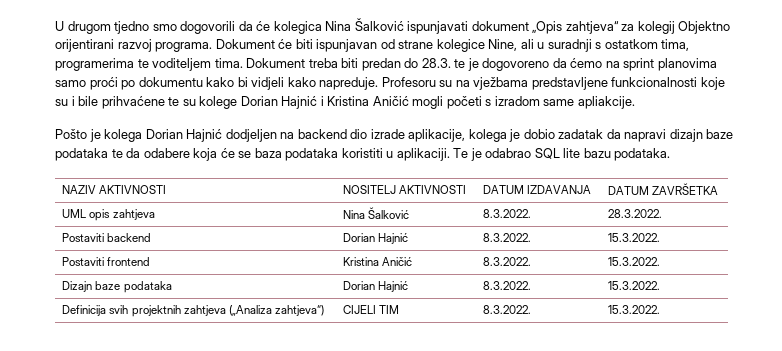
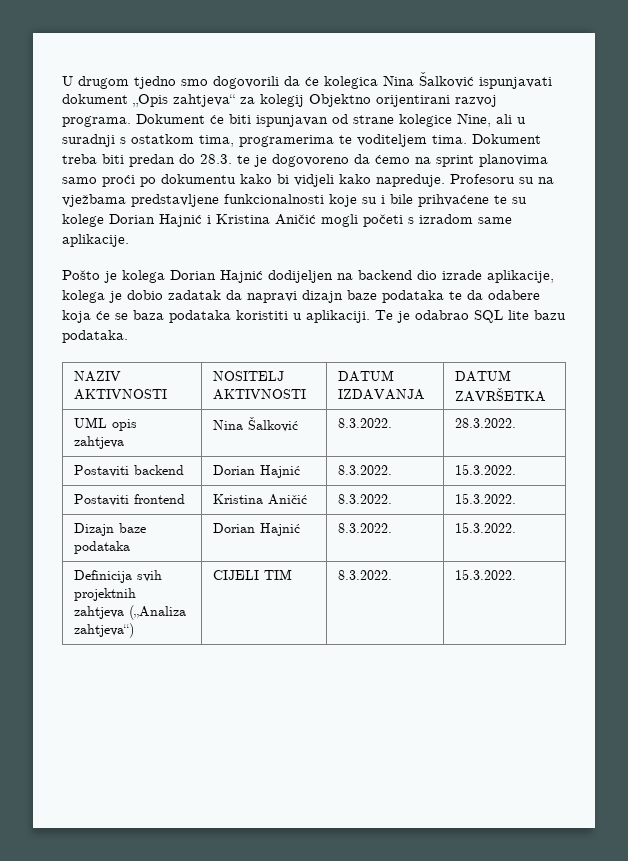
- Profesoru su na vježbama predstavljene funkcionalnosti koje su i bile prihvaćene te su kolege Dorian Hajnić i Kristina Aničić mogli početi s izradom same apliakcije.
+ Profesoru su na vježbama predstavljene funkcionalnosti koje su i bile prihvaćene te su kolege Dorian Hajnić i Kristina Aničić mogli početi s izradom same aplikacije.
- Pošto je kolega Dorian Hajnić dodjeljen na backend dio izrade aplikacije, kolega je dobio zadatak da napravi dizajn baze podataka te da odabere koja će se baza podataka koristiti u aplikaciji.
+ Pošto je kolega Dorian Hajnić dodijeljen na backend dio izrade aplikacije, kolega je dobio zadatak da napravi dizajn baze podataka te da odabere koja će se baza podataka koristiti u aplikaciji.

